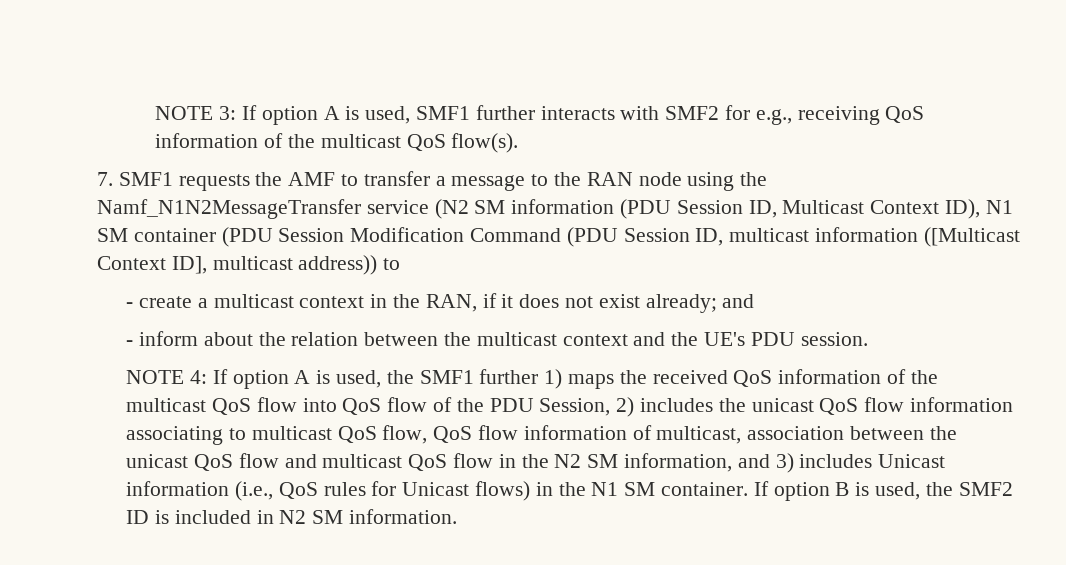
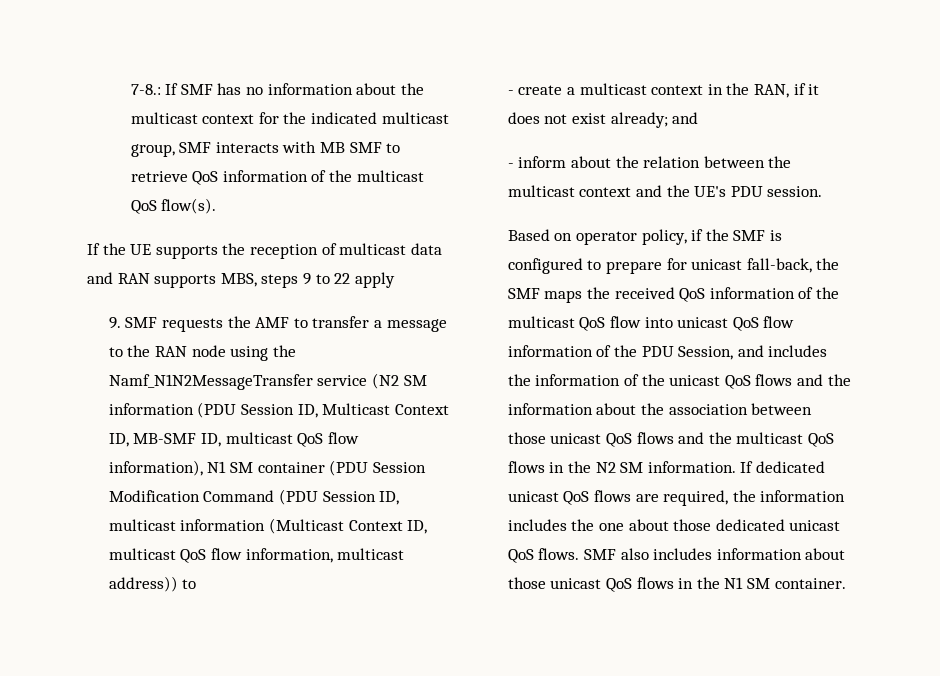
- NOTE 3: If option A is used, SMF1 further interacts with SMF2 for e.g., receiving QoS information of the multicast QoS flow(s).
+ 7-8.: If SMF has no information about the multicast context for the indicated multicast group, SMF interacts with MB SMF to retrieve QoS information of the multicast QoS flow(s).
- 7. SMF1 requests the AMF to transfer a message to the RAN node using the Namf_N1N2MessageTransfer service (N2 SM information (PDU Session ID, Multicast Context ID), N1 SM container (PDU Session Modification Command (PDU Session ID, multicast information ([Multicast Context ID], multicast address)) to
+ If the UE supports the reception of multicast data and RAN supports MBS, steps 9 to 22 apply
+ 9. SMF requests the AMF to transfer a message to the RAN node using the Namf_N1N2MessageTransfer service (N2 SM information (PDU Session ID, Multicast Context ID, MB-SMF ID, multicast QoS flow information), N1 SM container (PDU Session Modification Command (PDU Session ID, multicast information (Multicast Context ID, multicast QoS flow information, multicast address)) to
- NOTE 4: If option A is used, the SMF1 further 1) maps the received QoS information of the multicast QoS flow into QoS flow of the PDU Session, 2) includes the unicast QoS flow information associating to multicast QoS flow, QoS flow information of multicast, association between the unicast QoS flow and multicast QoS flow in the N2 SM information, and 3) includes Unicast information (i.e., QoS rules for Unicast flows) in the N1 SM container. If option B is used, the SMF2 ID is included in N2 SM information.
+ Based on operator policy, if the SMF is configured to prepare for unicast fall-back, the SMF maps the received QoS information of the multicast QoS flow into unicast QoS flow information of the PDU Session, and includes the information of the unicast QoS flows and the information about the association between those unicast QoS flows and the multicast QoS flows in the N2 SM information. If dedicated unicast QoS flows are required, the information includes the one about those dedicated unicast QoS flows. SMF also includes information about those unicast QoS flows in the N1 SM container.

